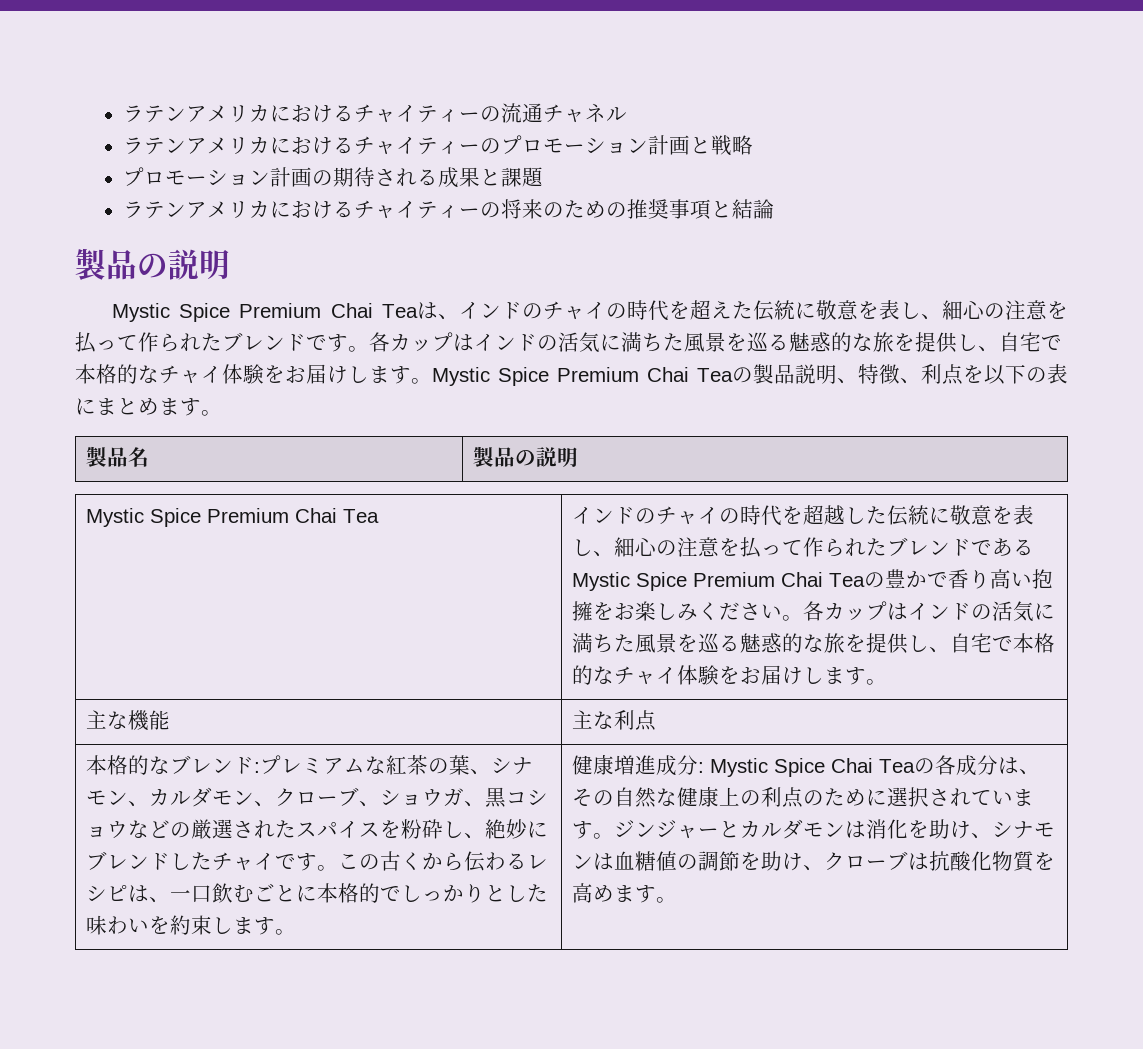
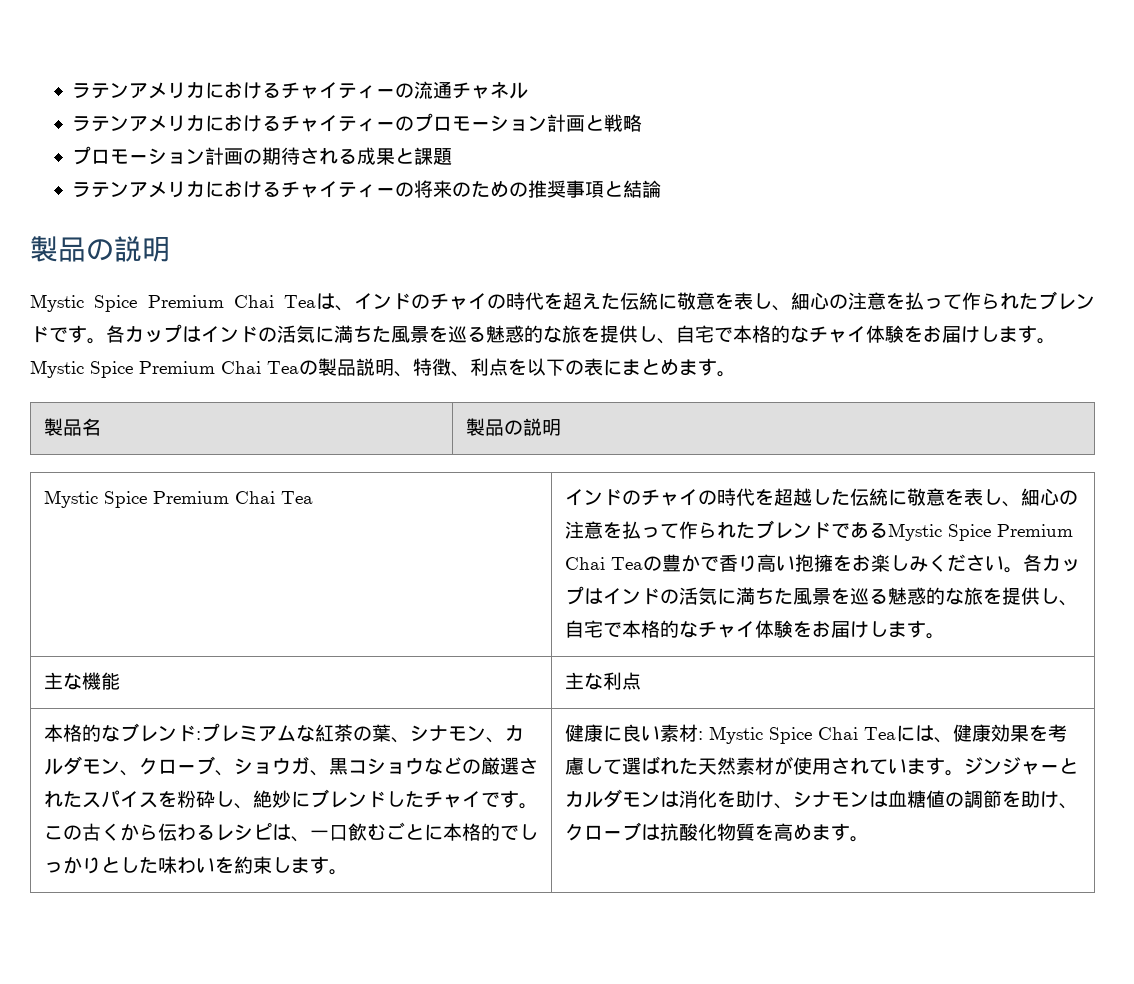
- 健康増進成分: Mystic Spice Chai Teaの各成分は、その自然な健康上の利点のために選択されています。
+ 健康に良い素材: Mystic Spice Chai Teaには、健康効果を考慮して選ばれた天然素材が使用されています。

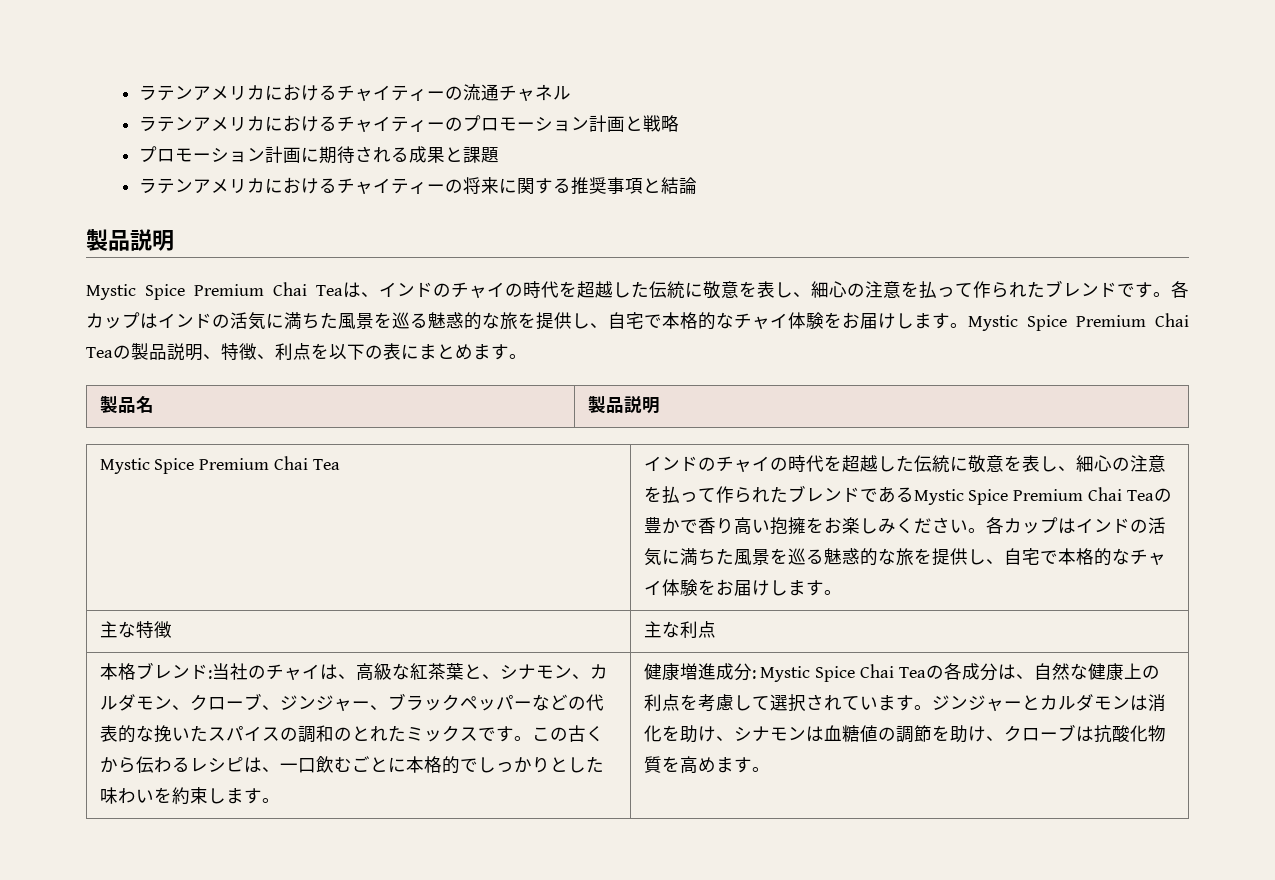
- プロモーション計画の期待される成果と課題
+ プロモーション計画に期待される成果と課題
- ラテンアメリカにおけるチャイティーの将来のための推奨事項と結論
- 製品の説明
+ ラテンアメリカにおけるチャイティーの将来に関する推奨事項と結論
+ 製品説明
- Mystic Spice Premium Chai Teaは、インドのチャイの時代を超えた伝統に敬意を表し、細心の注意を払って作られたブレンドです。
+ Mystic Spice Premium Chai Teaは、インドのチャイの時代を超越した伝統に敬意を表し、細心の注意を払って作られたブレンドです。
- 製品名 | 製品の説明
+ 製品名 | 製品説明
- 主な機能 | 主な利点
+ 主な特徴 | 主な利点
- 本格的なブレンド:プレミアムな紅茶の葉、シナモン、カルダモン、クローブ、ショウガ、黒コショウなどの厳選されたスパイスを粉砕し、絶妙にブレンドしたチャイです。
+ 本格ブレンド:当社のチャイは、高級な紅茶葉と、シナモン、カルダモン、クローブ、ジンジャー、ブラックペッパーなどの代表的な挽いたスパイスの調和のとれたミックスです。
- 健康に良い素材: Mystic Spice Chai Teaには、健康効果を考慮して選ばれた天然素材が使用されています。
+ 健康増進成分: Mystic Spice Chai Teaの各成分は、自然な健康上の利点を考慮して選択されています。

